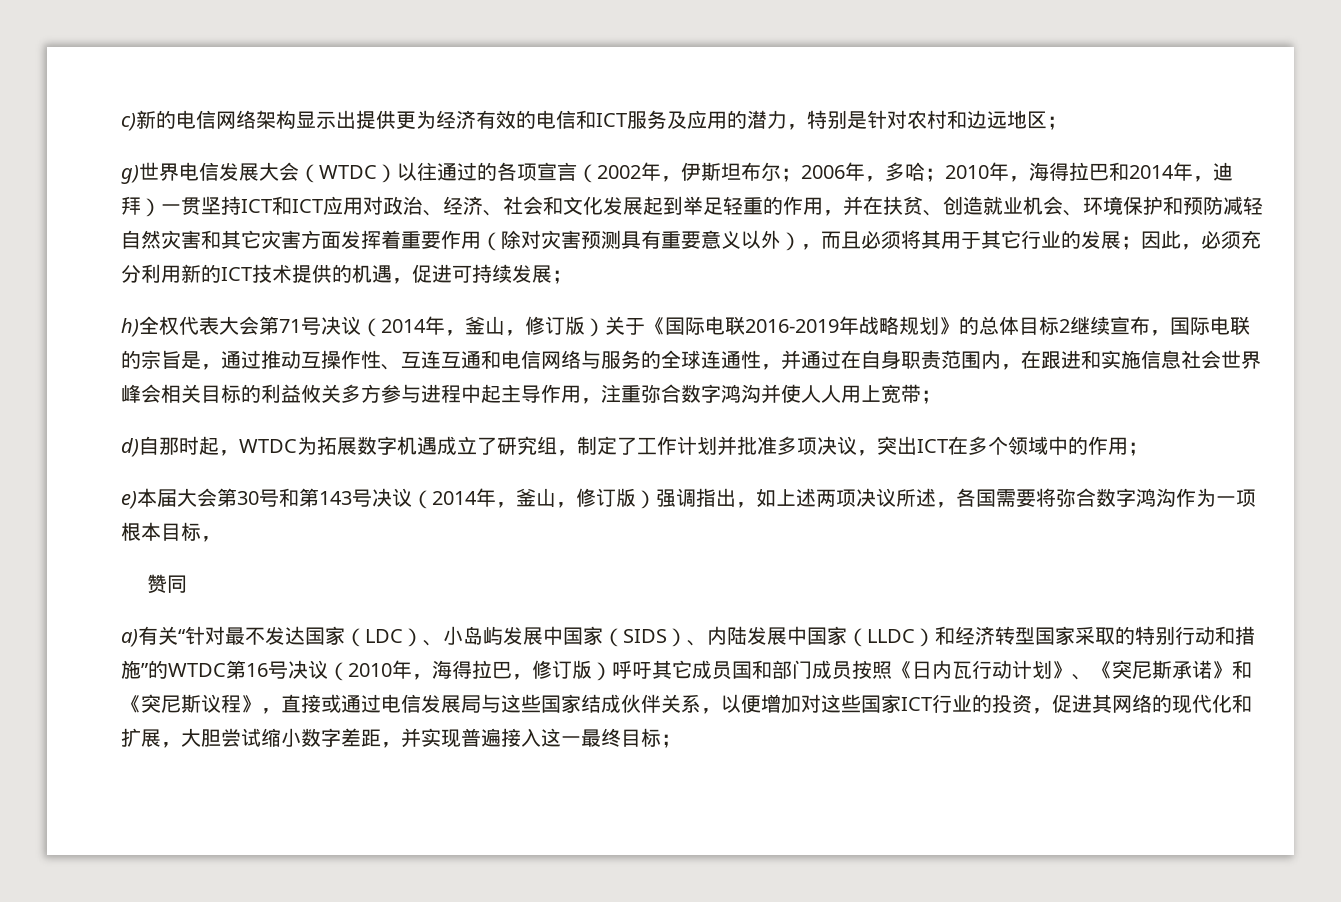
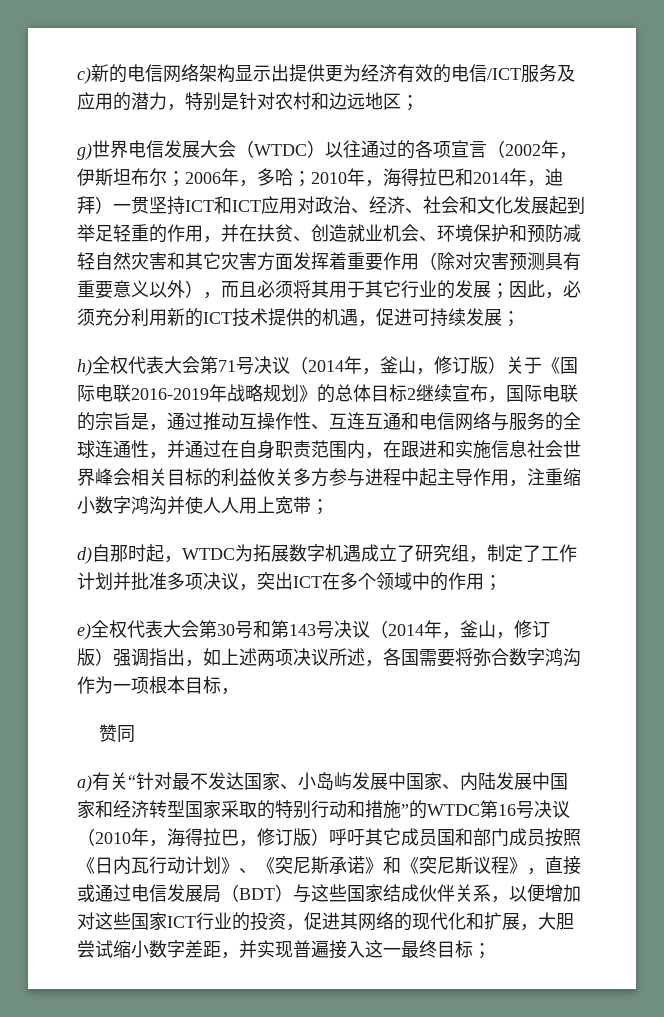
- c)新的电信网络架构显示出提供更为经济有效的电信和ICT服务及应用的潜力，特别是针对农村和边远地区；
+ c)新的电信网络架构显示出提供更为经济有效的电信/ICT服务及应用的潜力，特别是针对农村和边远地区；
- h)全权代表大会第71号决议（2014年，釜山，修订版）关于《国际电联2016-2019年战略规划》的总体目标2继续宣布，国际电联的宗旨是，通过推动互操作性、互连互通和电信网络与服务的全球连通性，并通过在自身职责范围内，在跟进和实施信息社会世界峰会相关目标的利益攸关多方参与进程中起主导作用，注重弥合数字鸿沟并使人人用上宽带；
+ h)全权代表大会第71号决议（2014年，釜山，修订版）关于《国际电联2016-2019年战略规划》的总体目标2继续宣布，国际电联的宗旨是，通过推动互操作性、互连互通和电信网络与服务的全球连通性，并通过在自身职责范围内，在跟进和实施信息社会世界峰会相关目标的利益攸关多方参与进程中起主导作用，注重缩小数字鸿沟并使人人用上宽带；
- e)本届大会第30号和第143号决议（2014年，釜山，修订版）强调指出，如上述两项决议所述，各国需要将弥合数字鸿沟作为一项根本目标，
+ e)全权代表大会第30号和第143号决议（2014年，釜山，修订版）强调指出，如上述两项决议所述，各国需要将弥合数字鸿沟作为一项根本目标，
- a)有关“针对最不发达国家（LDC）、小岛屿发展中国家（SIDS）、内陆发展中国家（LLDC）和经济转型国家采取的特别行动和措施”的WTDC第16号决议（2010年，海得拉巴，修订版）呼吁其它成员国和部门成员按照《日内瓦行动计划》、《突尼斯承诺》和《突尼斯议程》，直接或通过电信发展局与这些国家结成伙伴关系，以便增加对这些国家ICT行业的投资，促进其网络的现代化和扩展，大胆尝试缩小数字差距，并实现普遍接入这一最终目标；
+ a)有关“针对最不发达国家、小岛屿发展中国家、内陆发展中国家和经济转型国家采取的特别行动和措施”的WTDC第16号决议（2010年，海得拉巴，修订版）呼吁其它成员国和部门成员按照《日内瓦行动计划》、《突尼斯承诺》和《突尼斯议程》，直接或通过电信发展局（BDT）与这些国家结成伙伴关系，以便增加对这些国家ICT行业的投资，促进其网络的现代化和扩展，大胆尝试缩小数字差距，并实现普遍接入这一最终目标；

